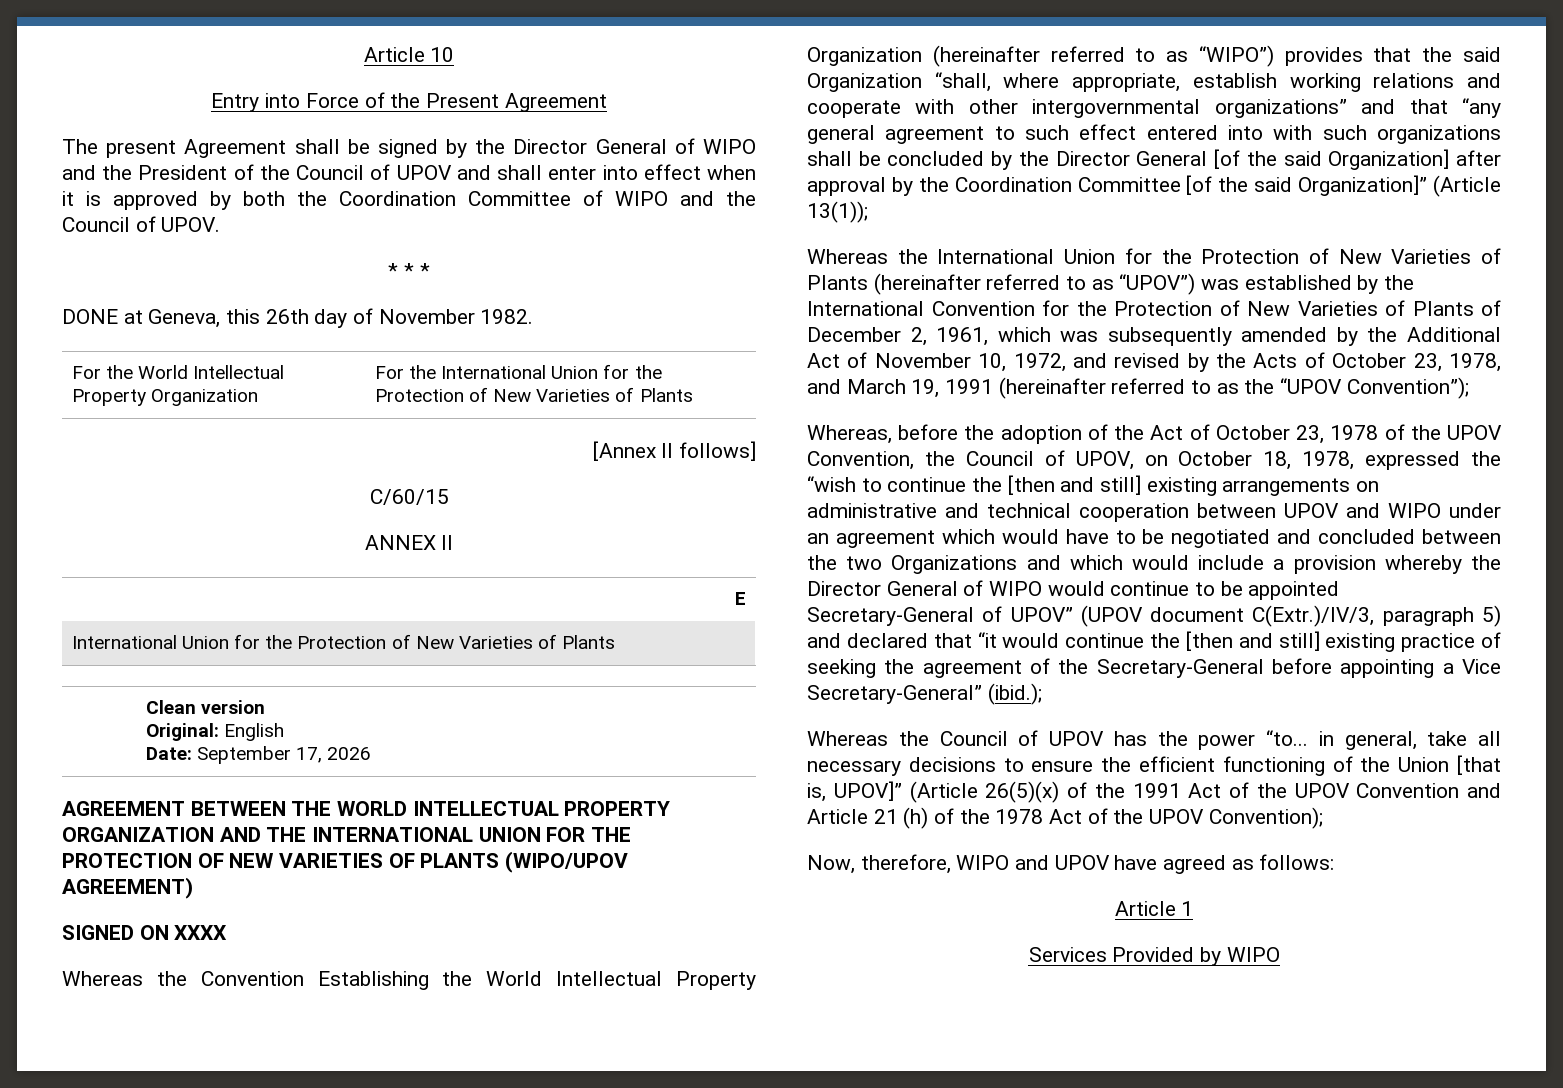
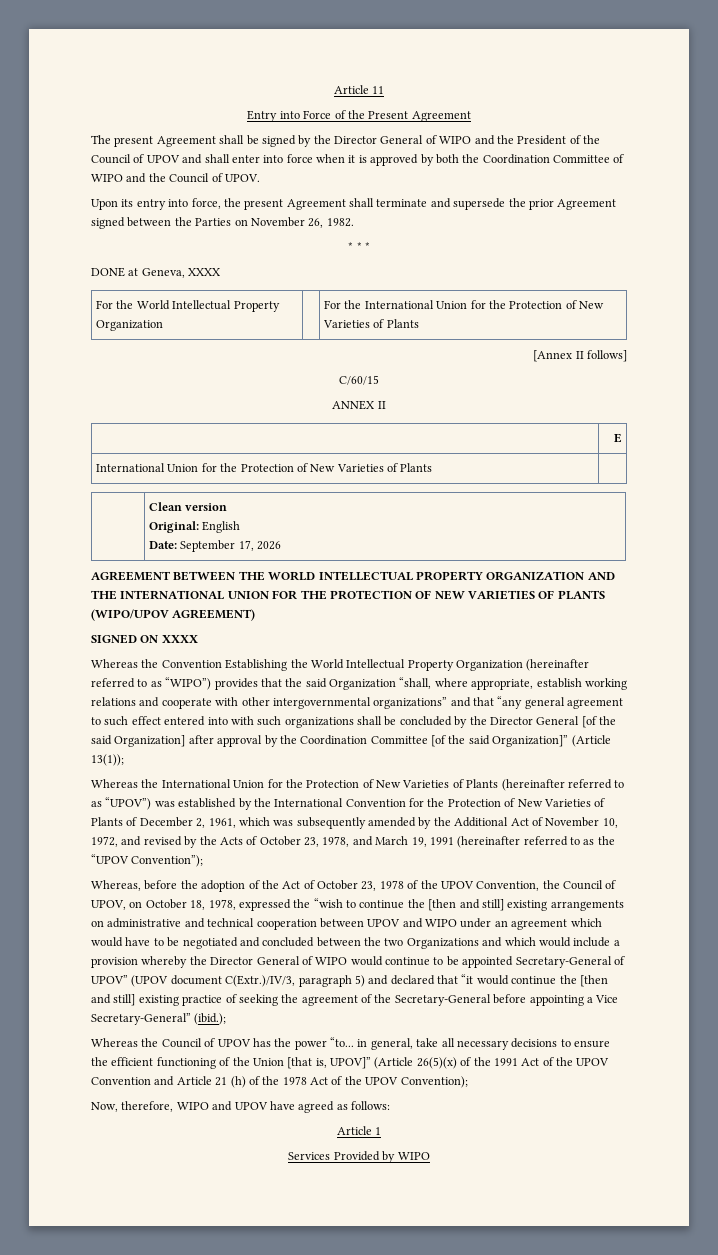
- Article 10
+ Article 11
- The present Agreement shall be signed by the Director General of WIPO and the President of the Council of UPOV and shall enter into effect when it is approved by both the Coordination Committee of WIPO and the Council of UPOV.
+ The present Agreement shall be signed by the Director General of WIPO and the President of the Council of UPOV and shall enter into force when it is approved by both the Coordination Committee of WIPO and the Council of UPOV.
+ Upon its entry into force, the present Agreement shall terminate and supersede the prior Agreement signed between the Parties on November 26, 1982.
- DONE at Geneva, this 26th day of November 1982.
+ DONE at Geneva, XXXX

